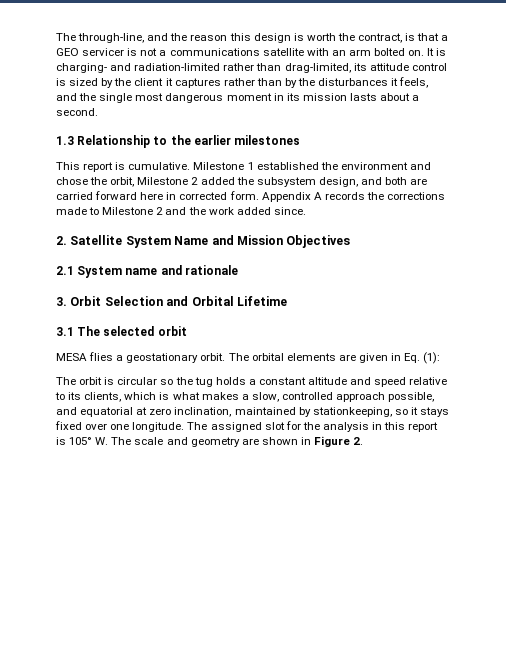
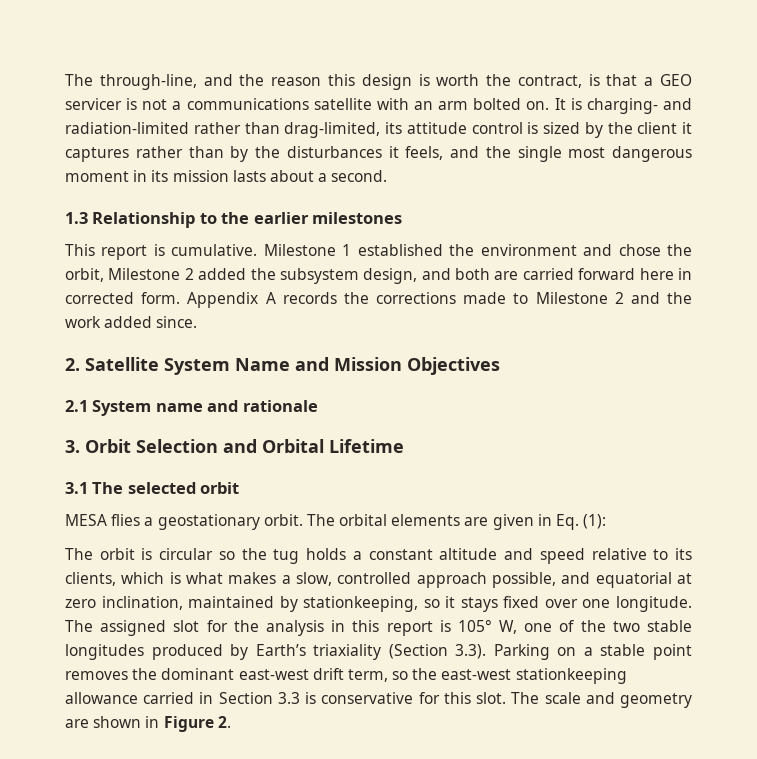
- The assigned slot for the analysis in this report is 105° W. The scale and geometry are shown in Figure 2.
+ The assigned slot for the analysis in this report is 105° W, one of the two stable longitudes produced by Earth’s triaxiality (Section 3.3). Parking on a stable point removes the dominant east-west drift term, so the east-west stationkeeping allowance carried in Section 3.3 is conservative for this slot. The scale and geometry are shown in Figure 2.

